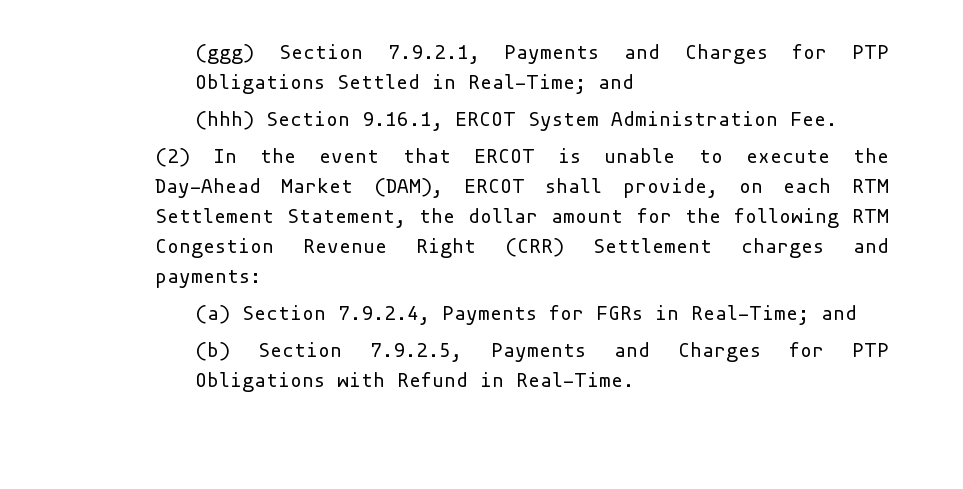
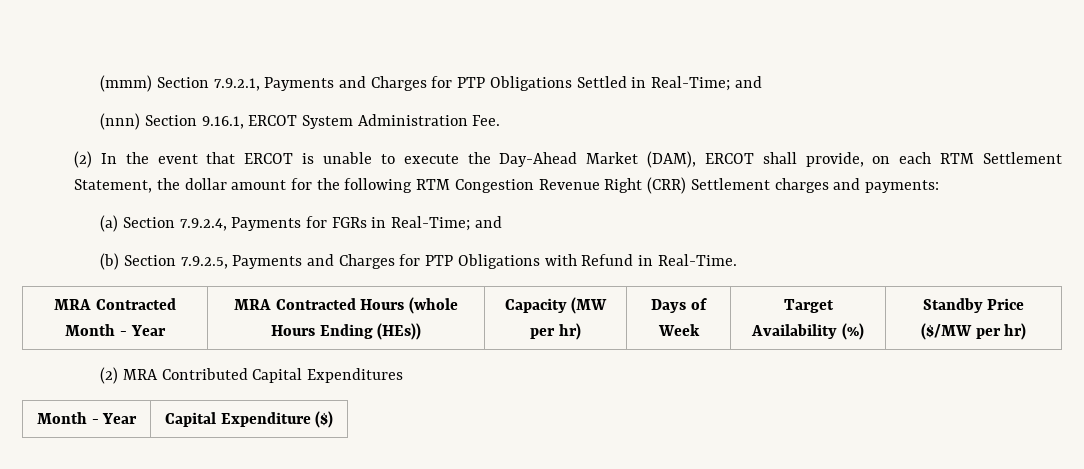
- (ggg) Section 7.9.2.1, Payments and Charges for PTP Obligations Settled in Real-Time; and
+ (mmm) Section 7.9.2.1, Payments and Charges for PTP Obligations Settled in Real-Time; and
- (hhh) Section 9.16.1, ERCOT System Administration Fee.
+ (nnn) Section 9.16.1, ERCOT System Administration Fee.
+ MRA Contracted Month - Year | MRA Contracted Hours (whole Hours Ending (HEs)) | Capacity (MW per hr) | Days of Week | Target Availability (%) | Standby Price ($/MW per hr)
+ (2) MRA Contributed Capital Expenditures
+ Month - Year | Capital Expenditure ($)

